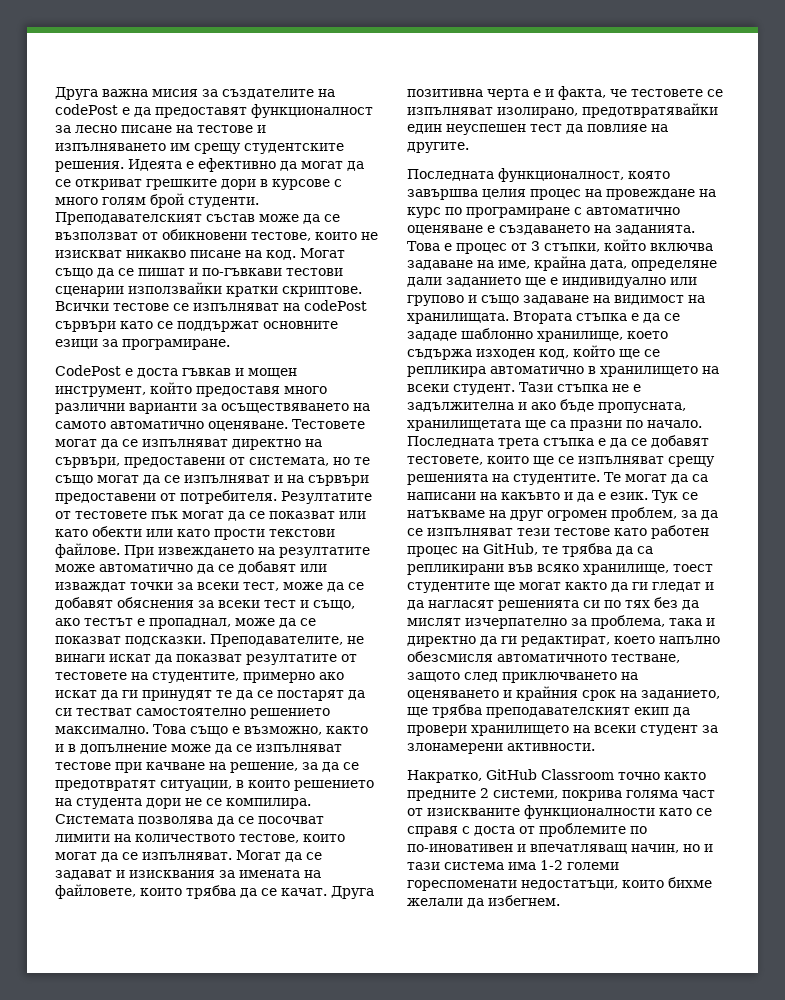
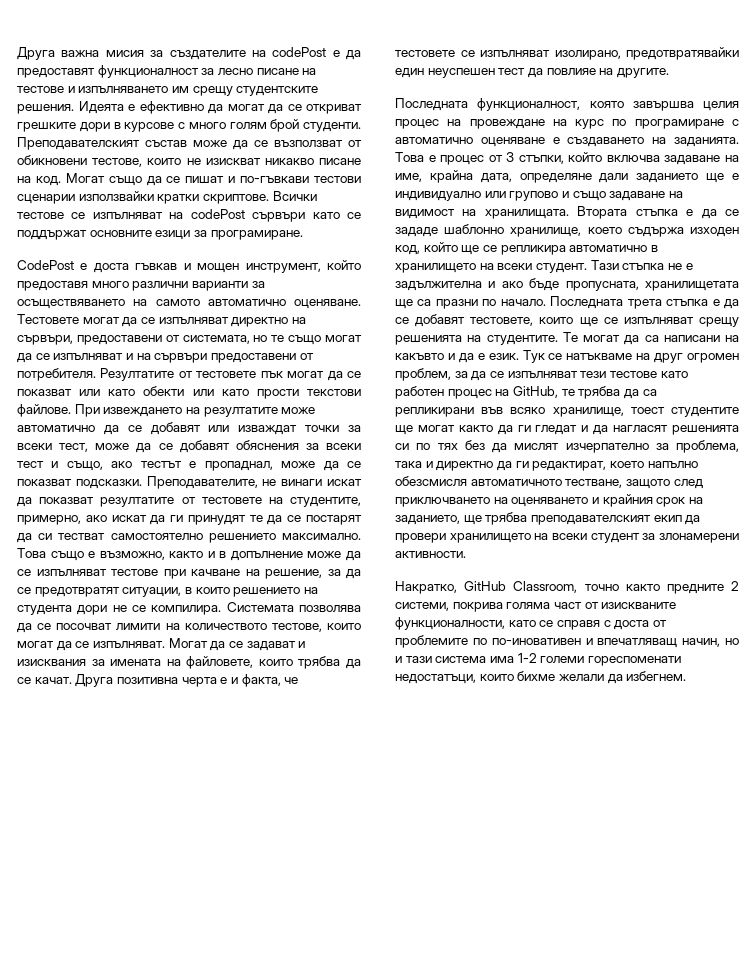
- Преподавателите, не винаги искат да показват резултатите от тестовете на студентите, примерно ако искат да ги принудят те да се постарят да си тестват самостоятелно решението максимално.
+ Преподавателите, не винаги искат да показват резултатите от тестовете на студентите, примерно, ако искат да ги принудят те да се постарят да си тестват самостоятелно решението максимално.
- Накратко, GitHub Classroom точно както предните 2 системи, покрива голяма част от изискваните функционалности като се справя с доста от проблемите по по-иновативен и впечатляващ начин, но и тази система има 1-2 големи гореспоменати недостатъци, които бихме желали да избегнем.
+ Накратко, GitHub Classroom, точно както предните 2 системи, покрива голяма част от изискваните функционалности, като се справя с доста от проблемите по по-иновативен и впечатляващ начин, но и тази система има 1-2 големи гореспоменати недостатъци, които бихме желали да избегнем.

